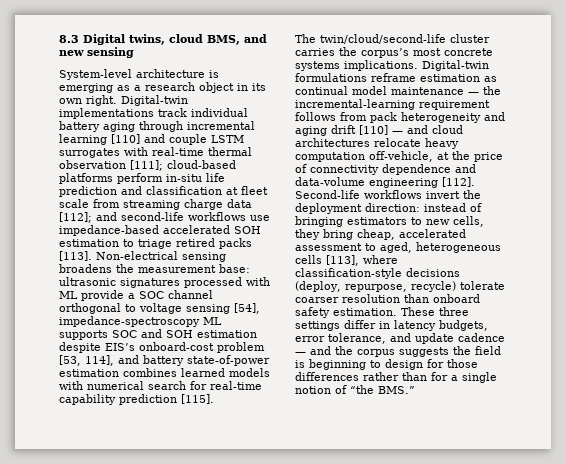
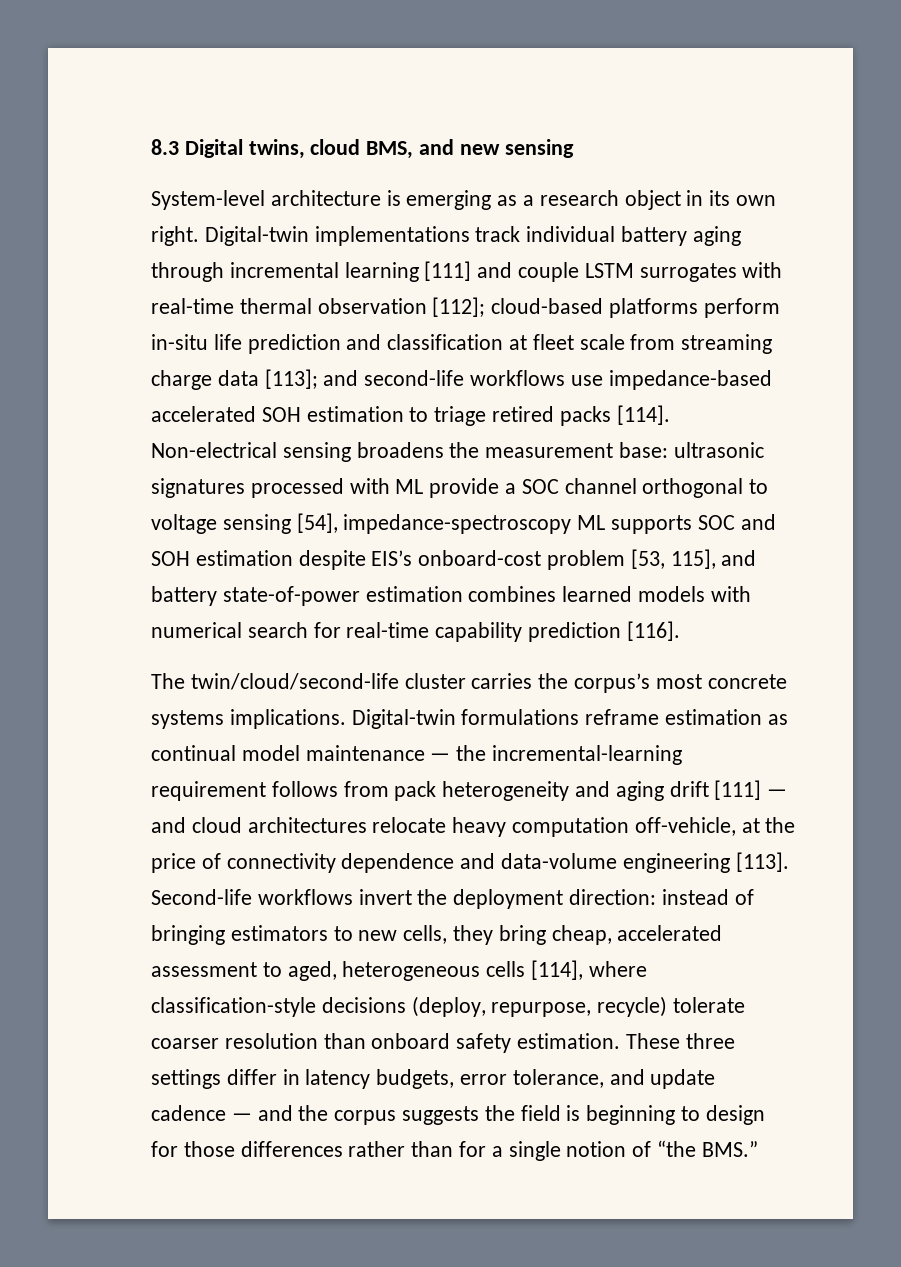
- Digital-twin implementations track individual battery aging through incremental learning [110] and couple LSTM surrogates with real-time thermal observation [111]; cloud-based platforms perform in-situ life prediction and classification at fleet scale from streaming charge data [112]; and second-life workflows use impedance-based accelerated SOH estimation to triage retired packs [113].
+ Digital-twin implementations track individual battery aging through incremental learning [111] and couple LSTM surrogates with real-time thermal observation [112]; cloud-based platforms perform in-situ life prediction and classification at fleet scale from streaming charge data [113]; and second-life workflows use impedance-based accelerated SOH estimation to triage retired packs [114].
- Non-electrical sensing broadens the measurement base: ultrasonic signatures processed with ML provide a SOC channel orthogonal to voltage sensing [54], impedance-spectroscopy ML supports SOC and SOH estimation despite EIS’s onboard-cost problem [53, 114], and battery state-of-power estimation combines learned models with numerical search for real-time capability prediction [115].
+ Non-electrical sensing broadens the measurement base: ultrasonic signatures processed with ML provide a SOC channel orthogonal to voltage sensing [54], impedance-spectroscopy ML supports SOC and SOH estimation despite EIS’s onboard-cost problem [53, 115], and battery state-of-power estimation combines learned models with numerical search for real-time capability prediction [116].
- Digital-twin formulations reframe estimation as continual model maintenance — the incremental-learning requirement follows from pack heterogeneity and aging drift [110] — and cloud architectures relocate heavy computation off-vehicle, at the price of connectivity dependence and data-volume engineering [112].
+ Digital-twin formulations reframe estimation as continual model maintenance — the incremental-learning requirement follows from pack heterogeneity and aging drift [111] — and cloud architectures relocate heavy computation off-vehicle, at the price of connectivity dependence and data-volume engineering [113].
- Second-life workflows invert the deployment direction: instead of bringing estimators to new cells, they bring cheap, accelerated assessment to aged, heterogeneous cells [113], where classification-style decisions (deploy, repurpose, recycle) tolerate coarser resolution than onboard safety estimation.
+ Second-life workflows invert the deployment direction: instead of bringing estimators to new cells, they bring cheap, accelerated assessment to aged, heterogeneous cells [114], where classification-style decisions (deploy, repurpose, recycle) tolerate coarser resolution than onboard safety estimation.

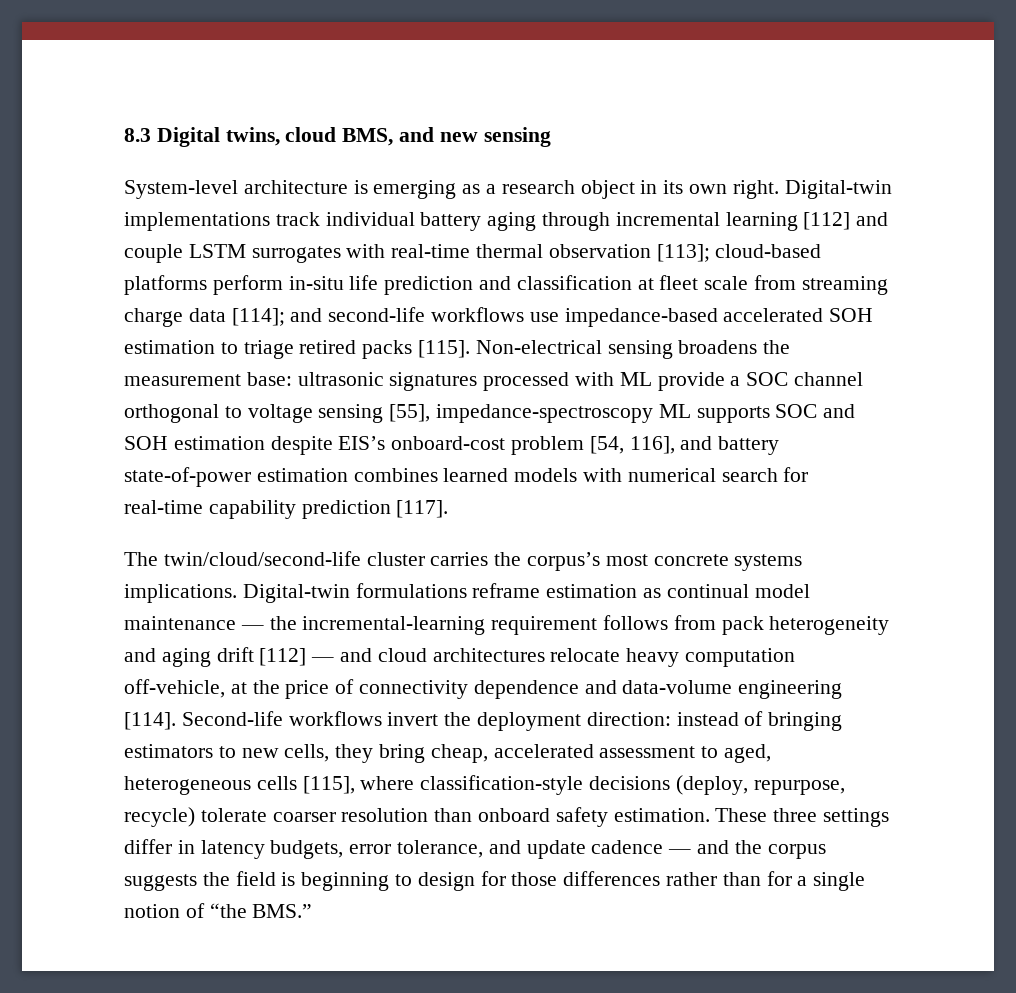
- Digital-twin implementations track individual battery aging through incremental learning [111] and couple LSTM surrogates with real-time thermal observation [112]; cloud-based platforms perform in-situ life prediction and classification at fleet scale from streaming charge data [113]; and second-life workflows use impedance-based accelerated SOH estimation to triage retired packs [114].
+ Digital-twin implementations track individual battery aging through incremental learning [112] and couple LSTM surrogates with real-time thermal observation [113]; cloud-based platforms perform in-situ life prediction and classification at fleet scale from streaming charge data [114]; and second-life workflows use impedance-based accelerated SOH estimation to triage retired packs [115].
- Non-electrical sensing broadens the measurement base: ultrasonic signatures processed with ML provide a SOC channel orthogonal to voltage sensing [54], impedance-spectroscopy ML supports SOC and SOH estimation despite EIS’s onboard-cost problem [53, 115], and battery state-of-power estimation combines learned models with numerical search for real-time capability prediction [116].
+ Non-electrical sensing broadens the measurement base: ultrasonic signatures processed with ML provide a SOC channel orthogonal to voltage sensing [55], impedance-spectroscopy ML supports SOC and SOH estimation despite EIS’s onboard-cost problem [54, 116], and battery state-of-power estimation combines learned models with numerical search for real-time capability prediction [117].
- Digital-twin formulations reframe estimation as continual model maintenance — the incremental-learning requirement follows from pack heterogeneity and aging drift [111] — and cloud architectures relocate heavy computation off-vehicle, at the price of connectivity dependence and data-volume engineering [113].
+ Digital-twin formulations reframe estimation as continual model maintenance — the incremental-learning requirement follows from pack heterogeneity and aging drift [112] — and cloud architectures relocate heavy computation off-vehicle, at the price of connectivity dependence and data-volume engineering [114].
- Second-life workflows invert the deployment direction: instead of bringing estimators to new cells, they bring cheap, accelerated assessment to aged, heterogeneous cells [114], where classification-style decisions (deploy, repurpose, recycle) tolerate coarser resolution than onboard safety estimation.
+ Second-life workflows invert the deployment direction: instead of bringing estimators to new cells, they bring cheap, accelerated assessment to aged, heterogeneous cells [115], where classification-style decisions (deploy, repurpose, recycle) tolerate coarser resolution than onboard safety estimation.

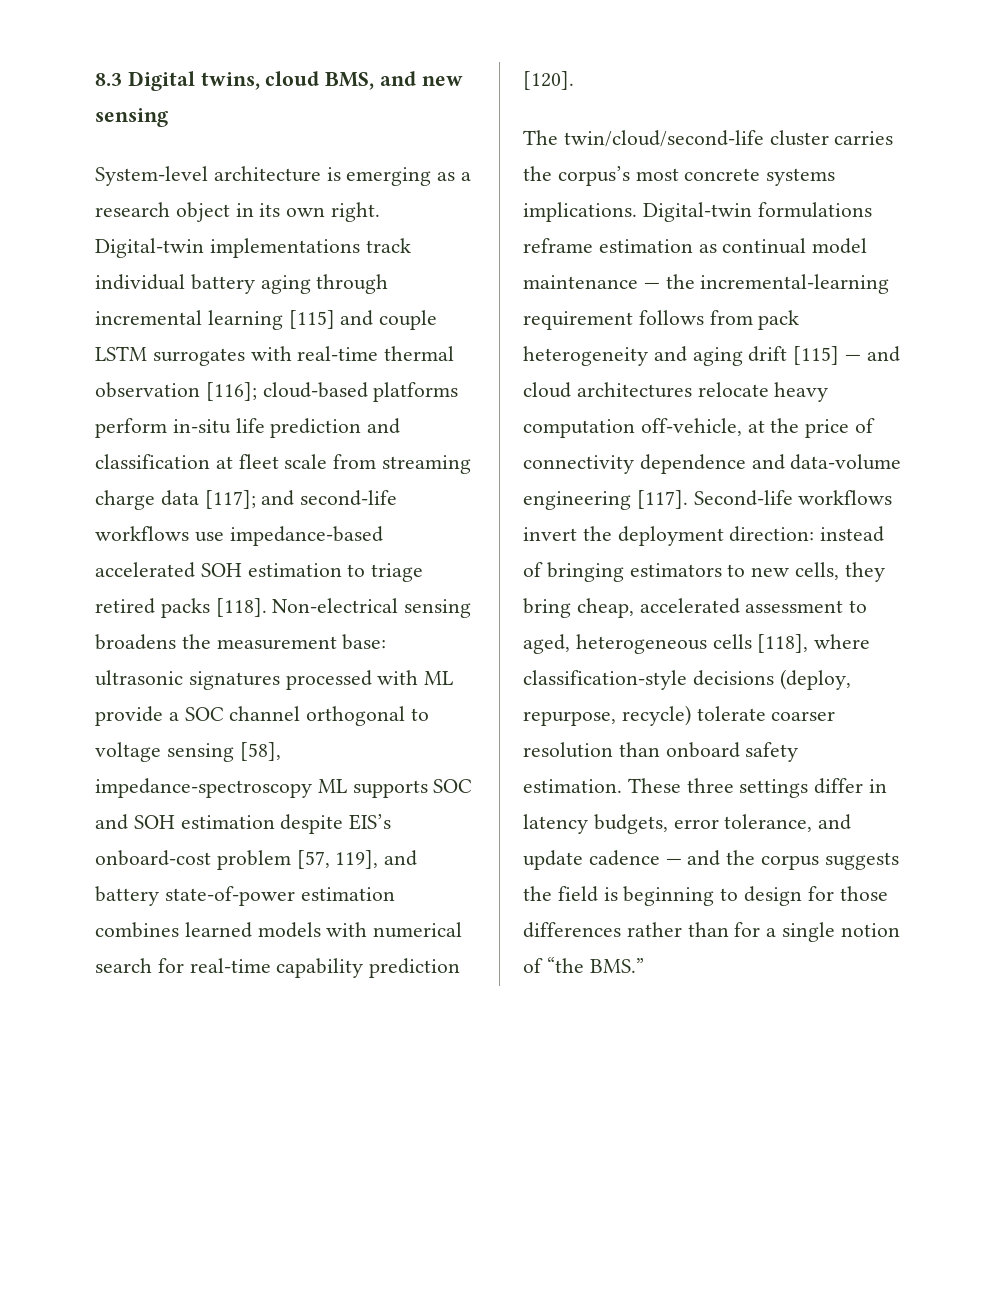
- Digital-twin implementations track individual battery aging through incremental learning [112] and couple LSTM surrogates with real-time thermal observation [113]; cloud-based platforms perform in-situ life prediction and classification at fleet scale from streaming charge data [114]; and second-life workflows use impedance-based accelerated SOH estimation to triage retired packs [115].
+ Digital-twin implementations track individual battery aging through incremental learning [115] and couple LSTM surrogates with real-time thermal observation [116]; cloud-based platforms perform in-situ life prediction and classification at fleet scale from streaming charge data [117]; and second-life workflows use impedance-based accelerated SOH estimation to triage retired packs [118].
- Non-electrical sensing broadens the measurement base: ultrasonic signatures processed with ML provide a SOC channel orthogonal to voltage sensing [55], impedance-spectroscopy ML supports SOC and SOH estimation despite EIS’s onboard-cost problem [54, 116], and battery state-of-power estimation combines learned models with numerical search for real-time capability prediction [117].
+ Non-electrical sensing broadens the measurement base: ultrasonic signatures processed with ML provide a SOC channel orthogonal to voltage sensing [58], impedance-spectroscopy ML supports SOC and SOH estimation despite EIS’s onboard-cost problem [57, 119], and battery state-of-power estimation combines learned models with numerical search for real-time capability prediction [120].
- Digital-twin formulations reframe estimation as continual model maintenance — the incremental-learning requirement follows from pack heterogeneity and aging drift [112] — and cloud architectures relocate heavy computation off-vehicle, at the price of connectivity dependence and data-volume engineering [114].
+ Digital-twin formulations reframe estimation as continual model maintenance — the incremental-learning requirement follows from pack heterogeneity and aging drift [115] — and cloud architectures relocate heavy computation off-vehicle, at the price of connectivity dependence and data-volume engineering [117].
- Second-life workflows invert the deployment direction: instead of bringing estimators to new cells, they bring cheap, accelerated assessment to aged, heterogeneous cells [115], where classification-style decisions (deploy, repurpose, recycle) tolerate coarser resolution than onboard safety estimation.
+ Second-life workflows invert the deployment direction: instead of bringing estimators to new cells, they bring cheap, accelerated assessment to aged, heterogeneous cells [118], where classification-style decisions (deploy, repurpose, recycle) tolerate coarser resolution than onboard safety estimation.

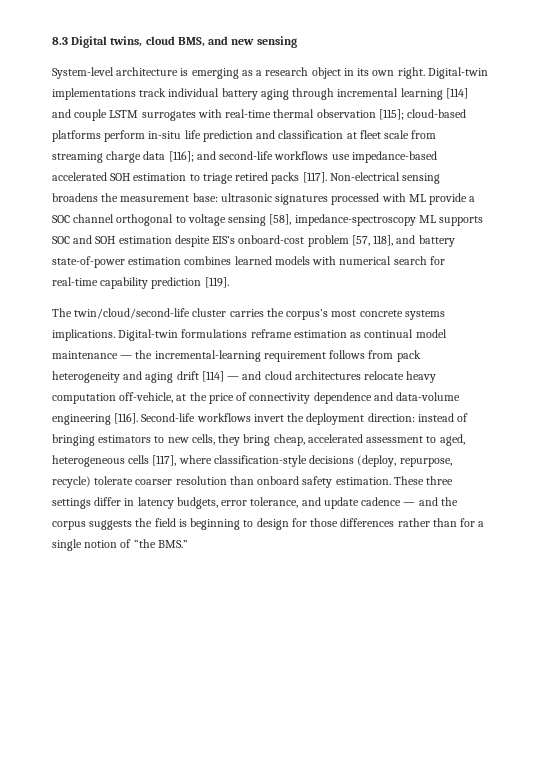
- Digital-twin implementations track individual battery aging through incremental learning [115] and couple LSTM surrogates with real-time thermal observation [116]; cloud-based platforms perform in-situ life prediction and classification at fleet scale from streaming charge data [117]; and second-life workflows use impedance-based accelerated SOH estimation to triage retired packs [118].
+ Digital-twin implementations track individual battery aging through incremental learning [114] and couple LSTM surrogates with real-time thermal observation [115]; cloud-based platforms perform in-situ life prediction and classification at fleet scale from streaming charge data [116]; and second-life workflows use impedance-based accelerated SOH estimation to triage retired packs [117].
- Non-electrical sensing broadens the measurement base: ultrasonic signatures processed with ML provide a SOC channel orthogonal to voltage sensing [58], impedance-spectroscopy ML supports SOC and SOH estimation despite EIS’s onboard-cost problem [57, 119], and battery state-of-power estimation combines learned models with numerical search for real-time capability prediction [120].
+ Non-electrical sensing broadens the measurement base: ultrasonic signatures processed with ML provide a SOC channel orthogonal to voltage sensing [58], impedance-spectroscopy ML supports SOC and SOH estimation despite EIS’s onboard-cost problem [57, 118], and battery state-of-power estimation combines learned models with numerical search for real-time capability prediction [119].
- Digital-twin formulations reframe estimation as continual model maintenance — the incremental-learning requirement follows from pack heterogeneity and aging drift [115] — and cloud architectures relocate heavy computation off-vehicle, at the price of connectivity dependence and data-volume engineering [117].
+ Digital-twin formulations reframe estimation as continual model maintenance — the incremental-learning requirement follows from pack heterogeneity and aging drift [114] — and cloud architectures relocate heavy computation off-vehicle, at the price of connectivity dependence and data-volume engineering [116].
- Second-life workflows invert the deployment direction: instead of bringing estimators to new cells, they bring cheap, accelerated assessment to aged, heterogeneous cells [118], where classification-style decisions (deploy, repurpose, recycle) tolerate coarser resolution than onboard safety estimation.
+ Second-life workflows invert the deployment direction: instead of bringing estimators to new cells, they bring cheap, accelerated assessment to aged, heterogeneous cells [117], where classification-style decisions (deploy, repurpose, recycle) tolerate coarser resolution than onboard safety estimation.

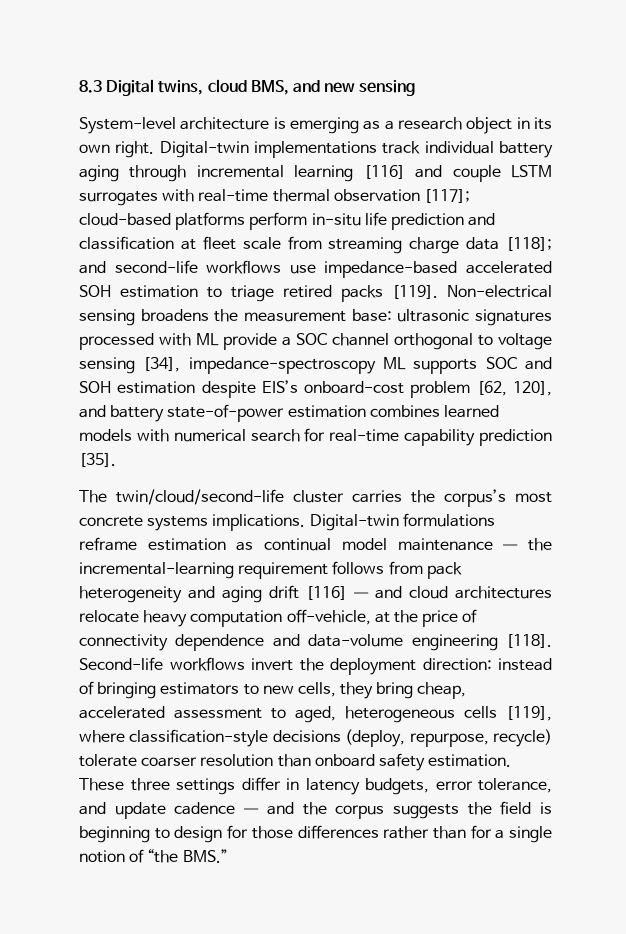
- Digital-twin implementations track individual battery aging through incremental learning [114] and couple LSTM surrogates with real-time thermal observation [115]; cloud-based platforms perform in-situ life prediction and classification at fleet scale from streaming charge data [116]; and second-life workflows use impedance-based accelerated SOH estimation to triage retired packs [117].
+ Digital-twin implementations track individual battery aging through incremental learning [116] and couple LSTM surrogates with real-time thermal observation [117]; cloud-based platforms perform in-situ life prediction and classification at fleet scale from streaming charge data [118]; and second-life workflows use impedance-based accelerated SOH estimation to triage retired packs [119].
- Non-electrical sensing broadens the measurement base: ultrasonic signatures processed with ML provide a SOC channel orthogonal to voltage sensing [58], impedance-spectroscopy ML supports SOC and SOH estimation despite EIS’s onboard-cost problem [57, 118], and battery state-of-power estimation combines learned models with numerical search for real-time capability prediction [119].
+ Non-electrical sensing broadens the measurement base: ultrasonic signatures processed with ML provide a SOC channel orthogonal to voltage sensing [34], impedance-spectroscopy ML supports SOC and SOH estimation despite EIS’s onboard-cost problem [62, 120], and battery state-of-power estimation combines learned models with numerical search for real-time capability prediction [35].
- Digital-twin formulations reframe estimation as continual model maintenance — the incremental-learning requirement follows from pack heterogeneity and aging drift [114] — and cloud architectures relocate heavy computation off-vehicle, at the price of connectivity dependence and data-volume engineering [116].
+ Digital-twin formulations reframe estimation as continual model maintenance — the incremental-learning requirement follows from pack heterogeneity and aging drift [116] — and cloud architectures relocate heavy computation off-vehicle, at the price of connectivity dependence and data-volume engineering [118].
- Second-life workflows invert the deployment direction: instead of bringing estimators to new cells, they bring cheap, accelerated assessment to aged, heterogeneous cells [117], where classification-style decisions (deploy, repurpose, recycle) tolerate coarser resolution than onboard safety estimation.
+ Second-life workflows invert the deployment direction: instead of bringing estimators to new cells, they bring cheap, accelerated assessment to aged, heterogeneous cells [119], where classification-style decisions (deploy, repurpose, recycle) tolerate coarser resolution than onboard safety estimation.

